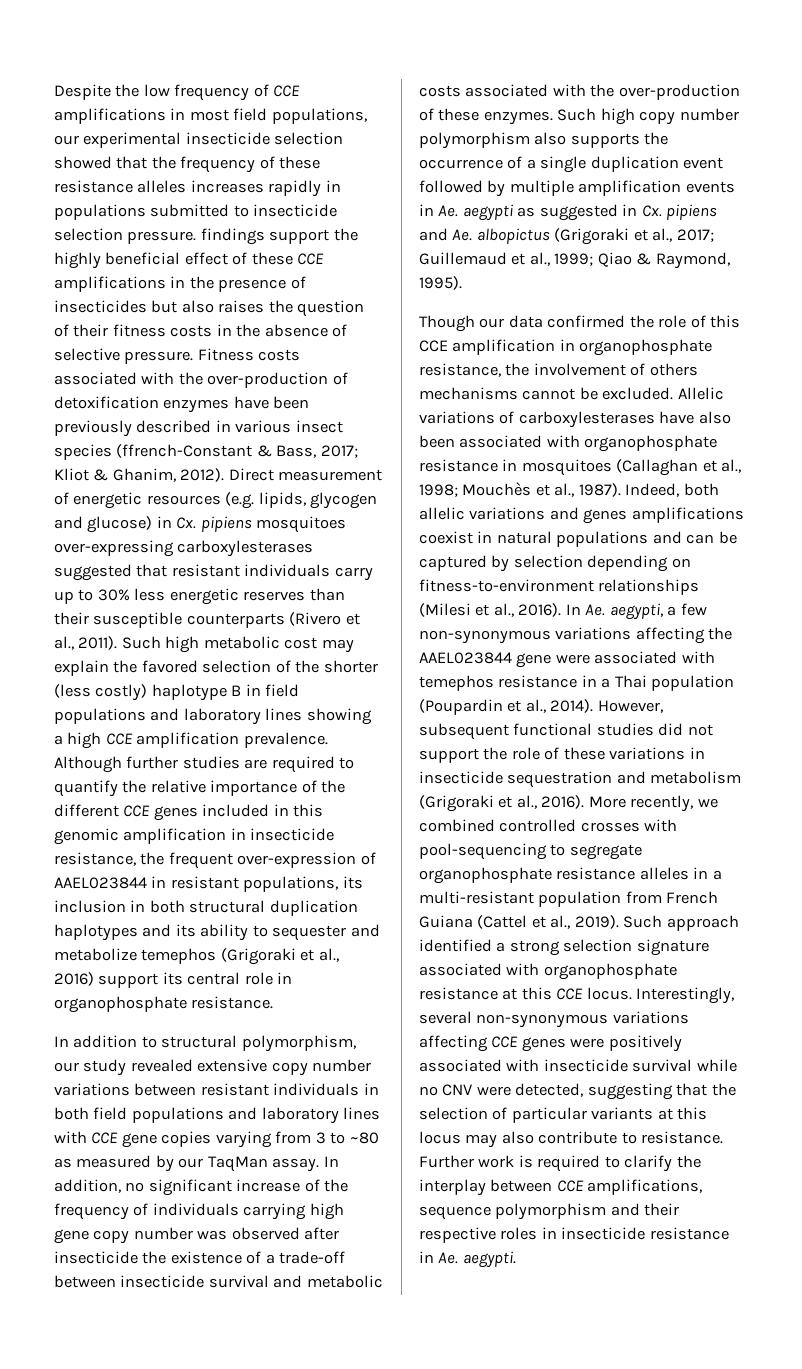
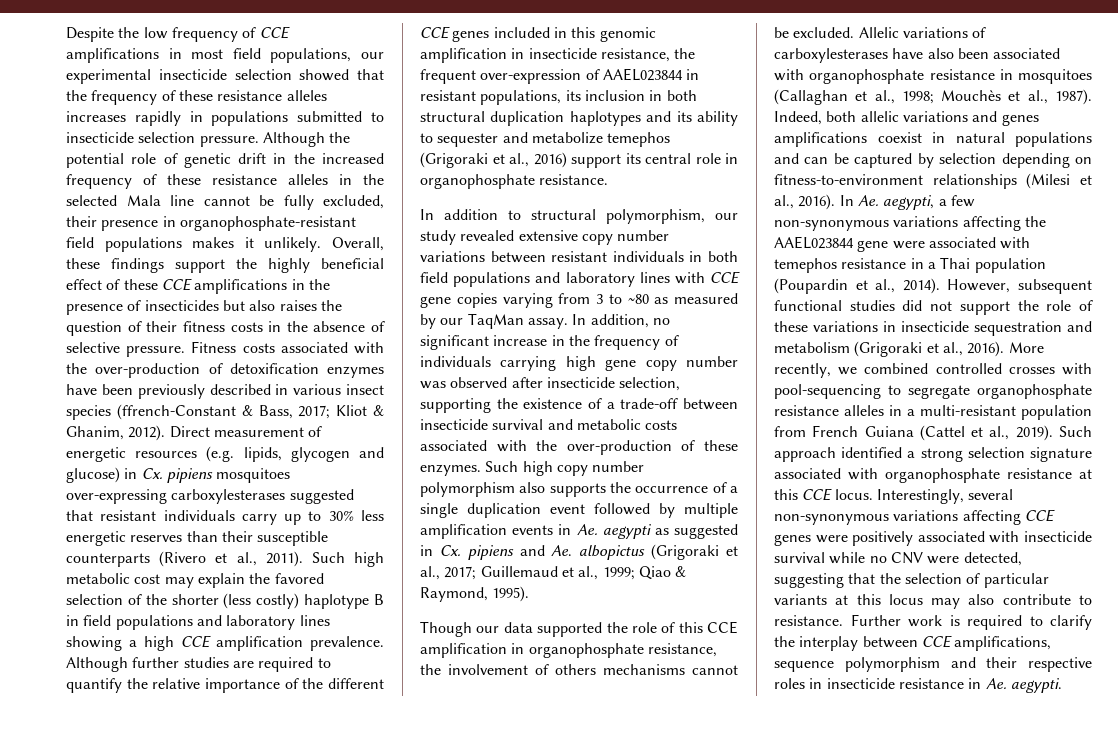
- Despite the low frequency of CCE amplifications in most field populations, our experimental insecticide selection showed that the frequency of these resistance alleles increases rapidly in populations submitted to insecticide selection pressure. findings support the highly beneficial effect of these CCE amplifications in the presence of insecticides but also raises the question of their fitness costs in the absence of selective pressure.
+ Despite the low frequency of CCE amplifications in most field populations, our experimental insecticide selection showed that the frequency of these resistance alleles increases rapidly in populations submitted to insecticide selection pressure. Although the potential role of genetic drift in the increased frequency of these resistance alleles in the selected Mala line cannot be fully excluded, their presence in organophosphate-resistant field populations makes it unlikely. Overall, these findings support the highly beneficial effect of these CCE amplifications in the presence of insecticides but also raises the question of their fitness costs in the absence of selective pressure.
- In addition, no significant increase of the frequency of individuals carrying high gene copy number was observed after insecticide the existence of a trade-off between insecticide survival and metabolic costs associated with the over-production of these enzymes.
+ In addition, no significant increase in the frequency of individuals carrying high gene copy number was observed after insecticide selection, supporting the existence of a trade-off between insecticide survival and metabolic costs associated with the over-production of these enzymes.
- Though our data confirmed the role of this CCE amplification in organophosphate resistance, the involvement of others mechanisms cannot be excluded.
+ Though our data supported the role of this CCE amplification in organophosphate resistance, the involvement of others mechanisms cannot be excluded.

